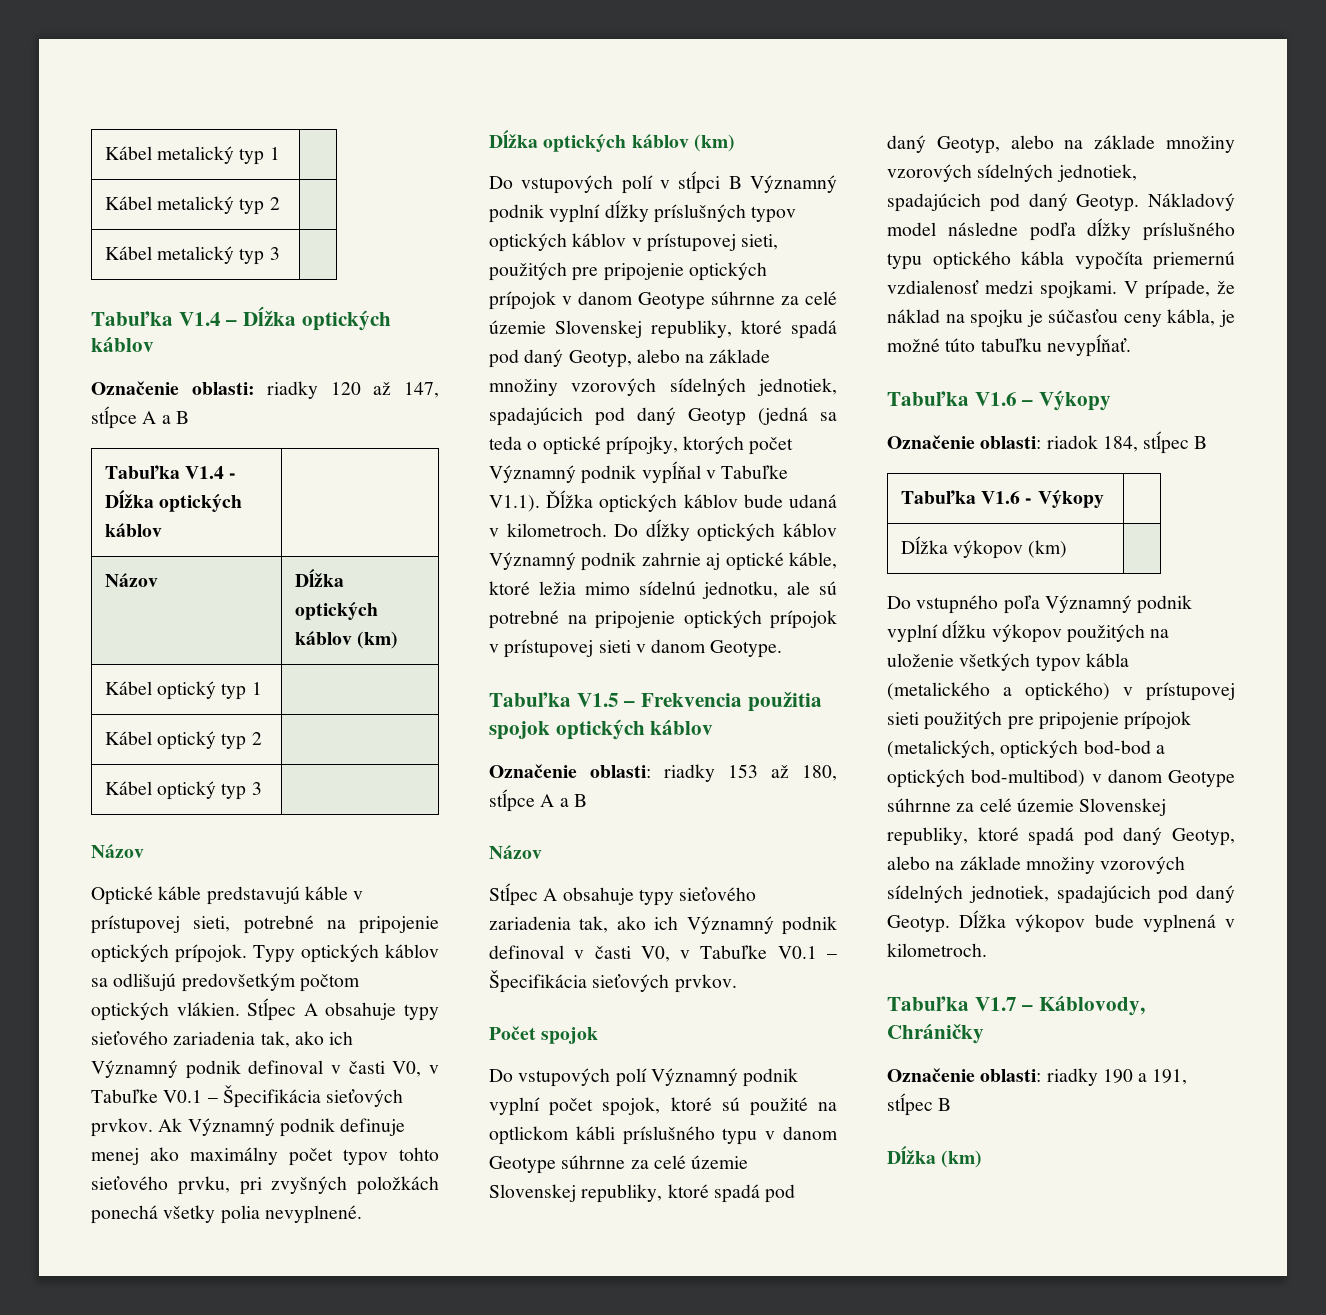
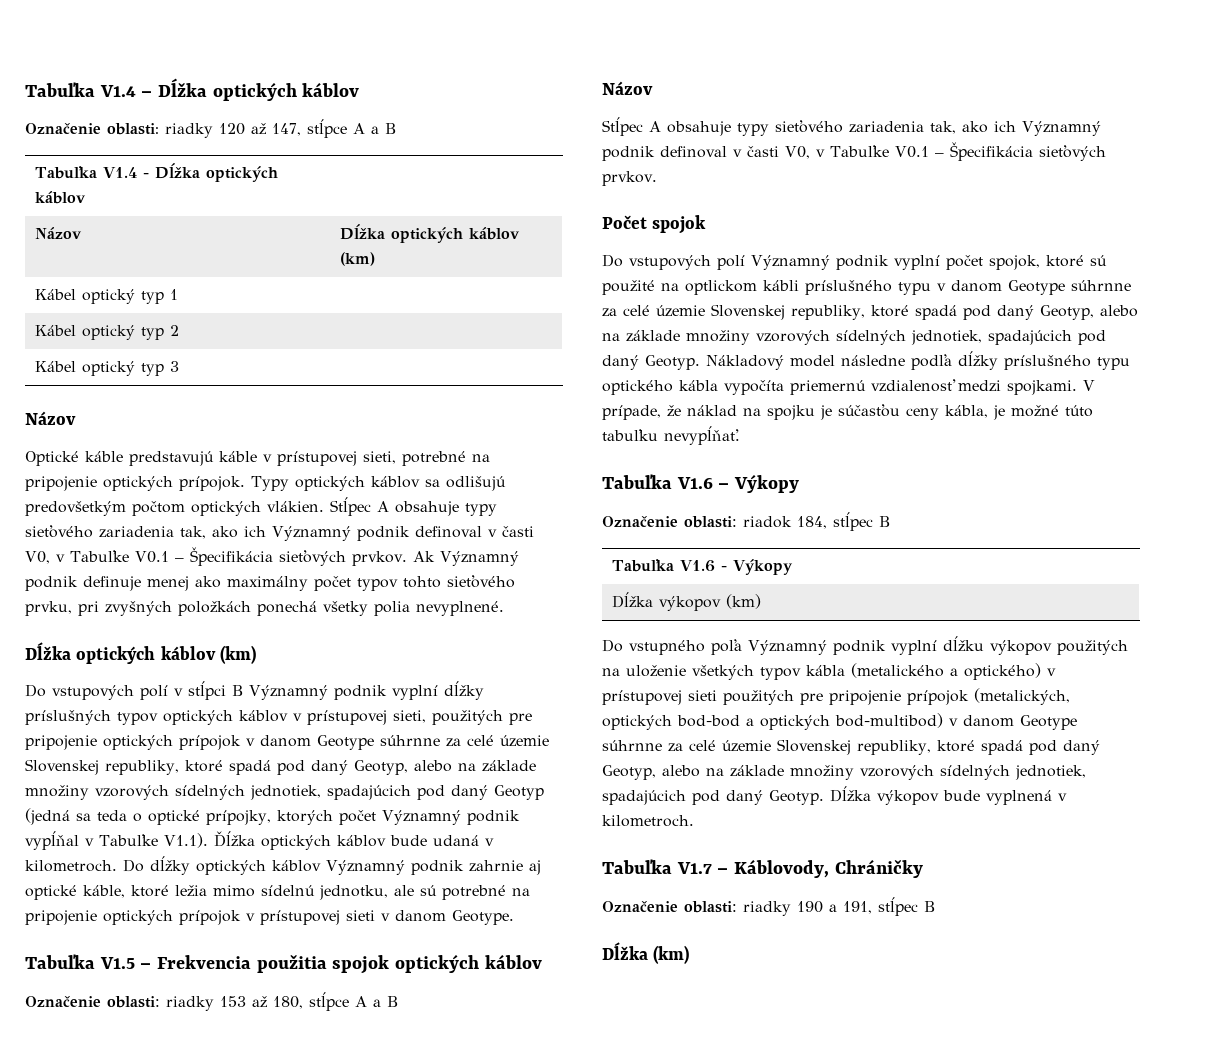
- Kábel metalický typ 1 |
- Kábel metalický typ 2 |
- Kábel metalický typ 3 |

